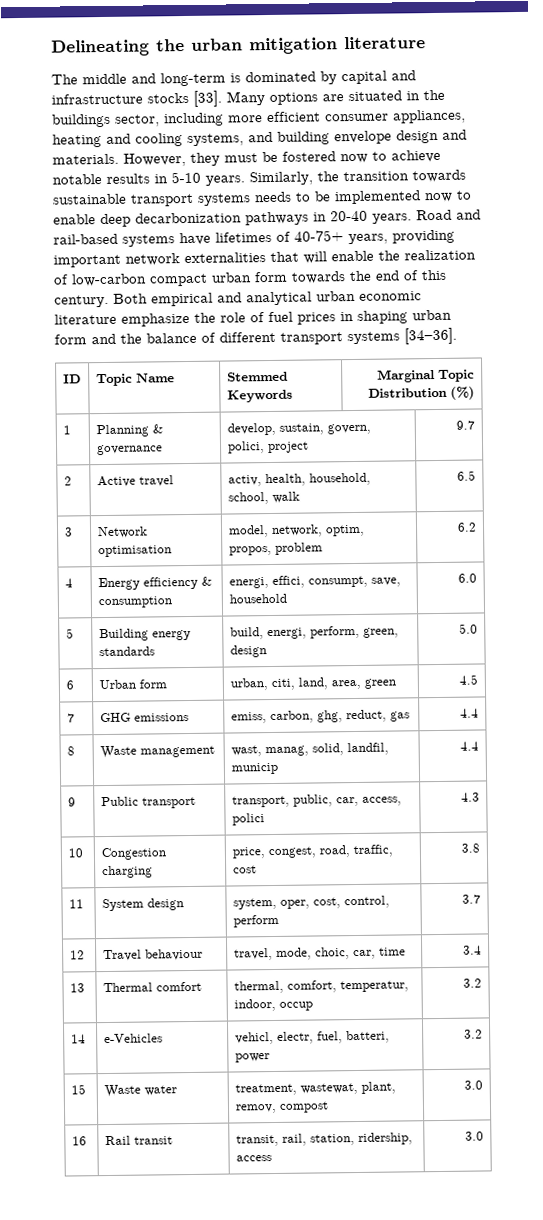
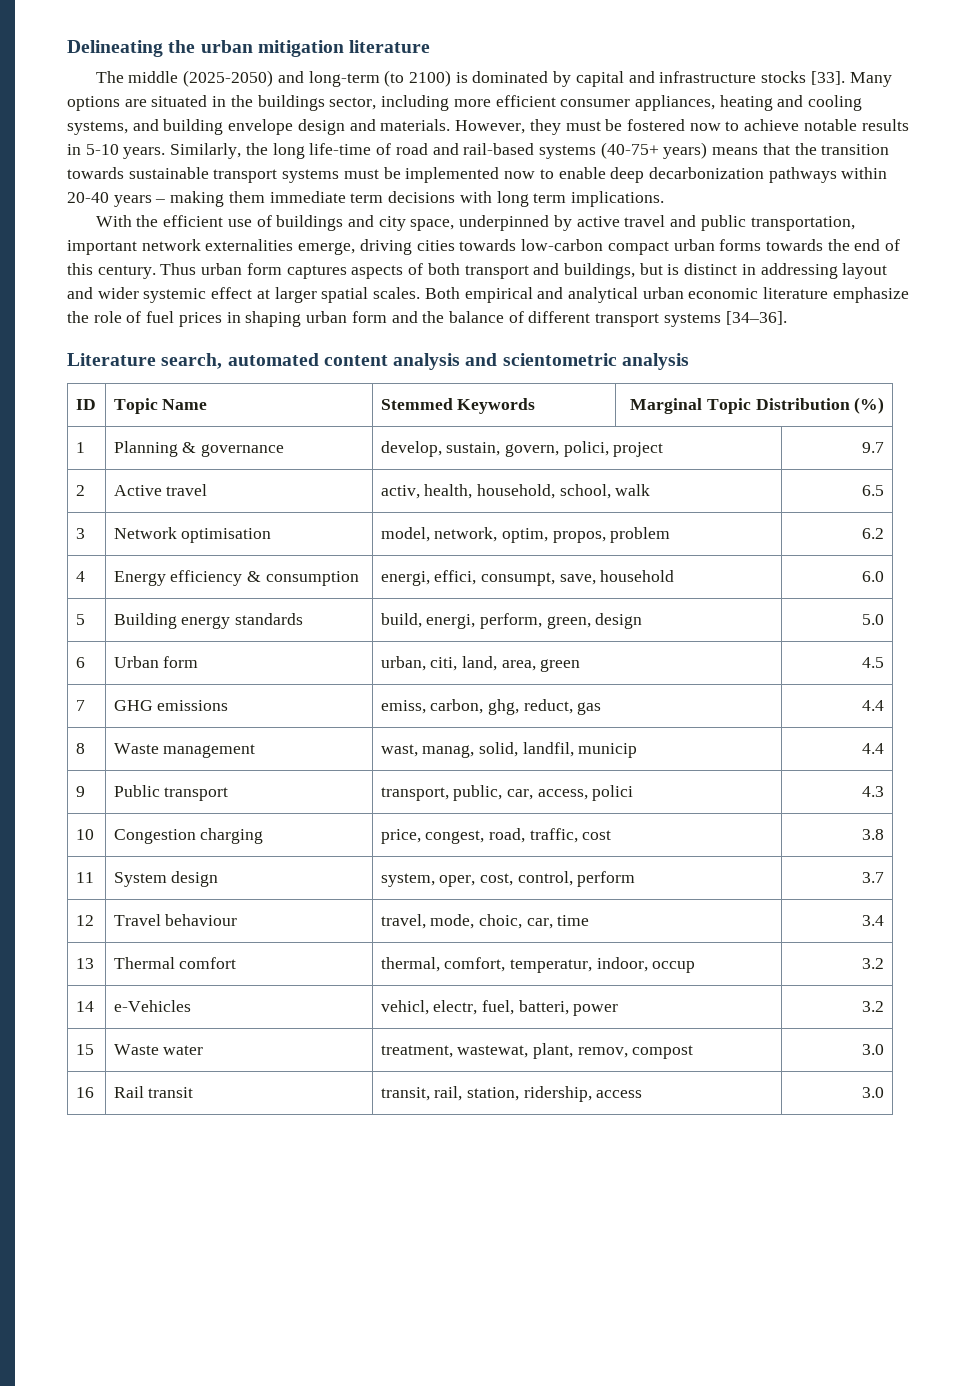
- The middle and long-term is dominated by capital and infrastructure stocks [33].
+ The middle (2025-2050) and long-term (to 2100) is dominated by capital and infrastructure stocks [33].
- Similarly, the transition towards sustainable transport systems needs to be implemented now to enable deep decarbonization pathways in 20-40 years. Road and rail-based systems have lifetimes of 40-75+ years, providing important network externalities that will enable the realization of low-carbon compact urban form towards the end of this century.
+ Similarly, the long life-time of road and rail-based systems (40-75+ years) means that the transition towards sustainable transport systems must be implemented now to enable deep decarbonization pathways within 20-40 years – making them immediate term decisions with long term implications.
+ With the efficient use of buildings and city space, underpinned by active travel and public transportation, important network externalities emerge, driving cities towards low-carbon compact urban forms towards the end of this century.
+ Thus urban form captures aspects of both transport and buildings, but is distinct in addressing layout and wider systemic effect at larger spatial scales.
+ Literature search, automated content analysis and scientometric analysis

